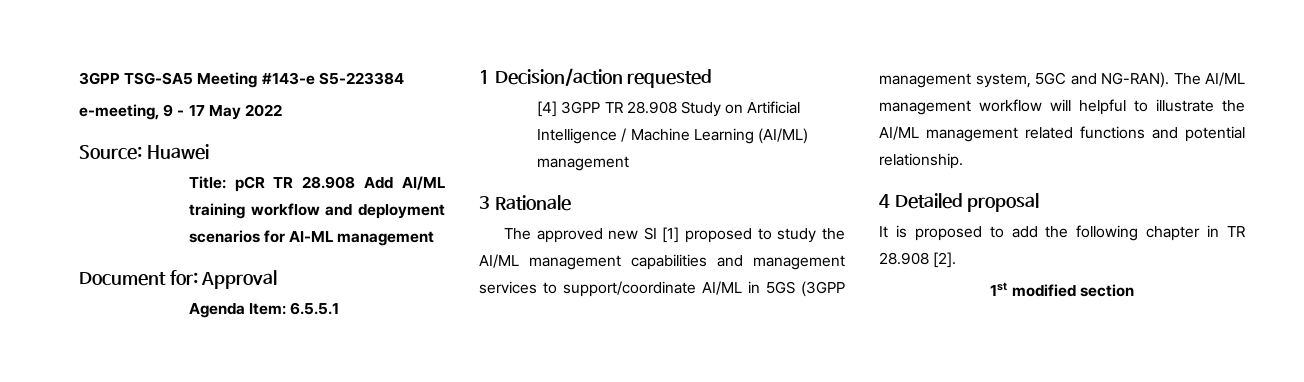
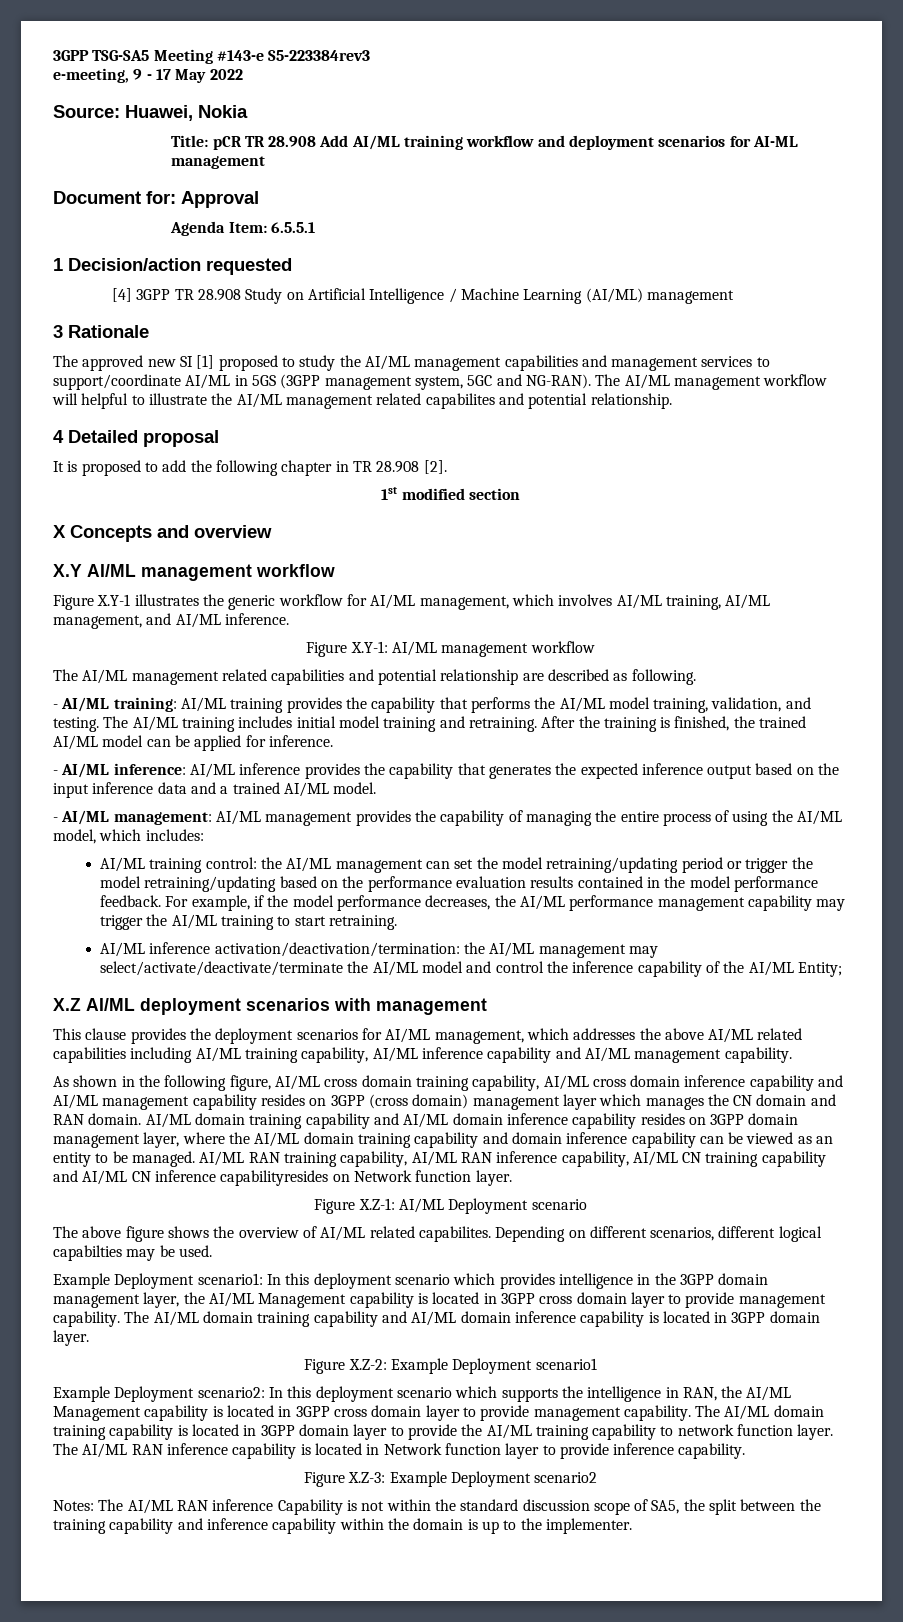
- 3GPP TSG-SA5 Meeting #143-e S5-223384
+ 3GPP TSG-SA5 Meeting #143-e S5-223384rev3
- Source: Huawei
+ Source: Huawei, Nokia
- The AI/ML management workflow will helpful to illustrate the AI/ML management related functions and potential relationship.
+ The AI/ML management workflow will helpful to illustrate the AI/ML management related capabilites and potential relationship.
+ X Concepts and overview
+ X.Y AI/ML management workflow
+ Figure X.Y-1 illustrates the generic workflow for AI/ML management, which involves AI/ML training, AI/ML management, and AI/ML inference.
+ Figure X.Y-1: AI/ML management workflow
+ The AI/ML management related capabilities and potential relationship are described as following.
+ - AI/ML training: AI/ML training provides the capability that performs the AI/ML model training, validation, and testing. The AI/ML training includes initial model training and retraining. After the training is finished, the trained AI/ML model can be applied for inference.
+ - AI/ML inference: AI/ML inference provides the capability that generates the expected inference output based on the input inference data and a trained AI/ML model.
+ - AI/ML management: AI/ML management provides the capability of managing the entire process of using the AI/ML model, which includes:
+ AI/ML training control: the AI/ML management can set the model retraining/updating period or trigger the model retraining/updating based on the performance evaluation results contained in the model performance feedback. For example, if the model performance decreases, the AI/ML performance management capability may trigger the AI/ML training to start retraining.
+ AI/ML inference activation/deactivation/termination: the AI/ML management may select/activate/deactivate/terminate the AI/ML model and control the inference capability of the AI/ML Entity;
+ X.Z AI/ML deployment scenarios with management
+ This clause provides the deployment scenarios for AI/ML management, which addresses the above AI/ML related capabilities including AI/ML training capability, AI/ML inference capability and AI/ML management capability.
+ As shown in the following figure, AI/ML cross domain training capability, AI/ML cross domain inference capability and AI/ML management capability resides on 3GPP (cross domain) management layer which manages the CN domain and RAN domain. AI/ML domain training capability and AI/ML domain inference capability resides on 3GPP domain management layer, where the AI/ML domain training capability and domain inference capability can be viewed as an entity to be managed. AI/ML RAN training capability, AI/ML RAN inference capability, AI/ML CN training capability and AI/ML CN inference capabilityresides on Network function layer.
+ Figure X.Z-1: AI/ML Deployment scenario
+ The above figure shows the overview of AI/ML related capabilites. Depending on different scenarios, different logical capabilties may be used.
+ Example Deployment scenario1: In this deployment scenario which provides intelligence in the 3GPP domain management layer, the AI/ML Management capability is located in 3GPP cross domain layer to provide management capability. The AI/ML domain training capability and AI/ML domain inference capability is located in 3GPP domain layer.
+ Figure X.Z-2: Example Deployment scenario1
+ Example Deployment scenario2: In this deployment scenario which supports the intelligence in RAN, the AI/ML Management capability is located in 3GPP cross domain layer to provide management capability. The AI/ML domain training capability is located in 3GPP domain layer to provide the AI/ML training capability to network function layer. The AI/ML RAN inference capability is located in Network function layer to provide inference capability.
+ Figure X.Z-3: Example Deployment scenario2
+ Notes: The AI/ML RAN inference Capability is not within the standard discussion scope of SA5, the split between the training capability and inference capability within the domain is up to the implementer.

